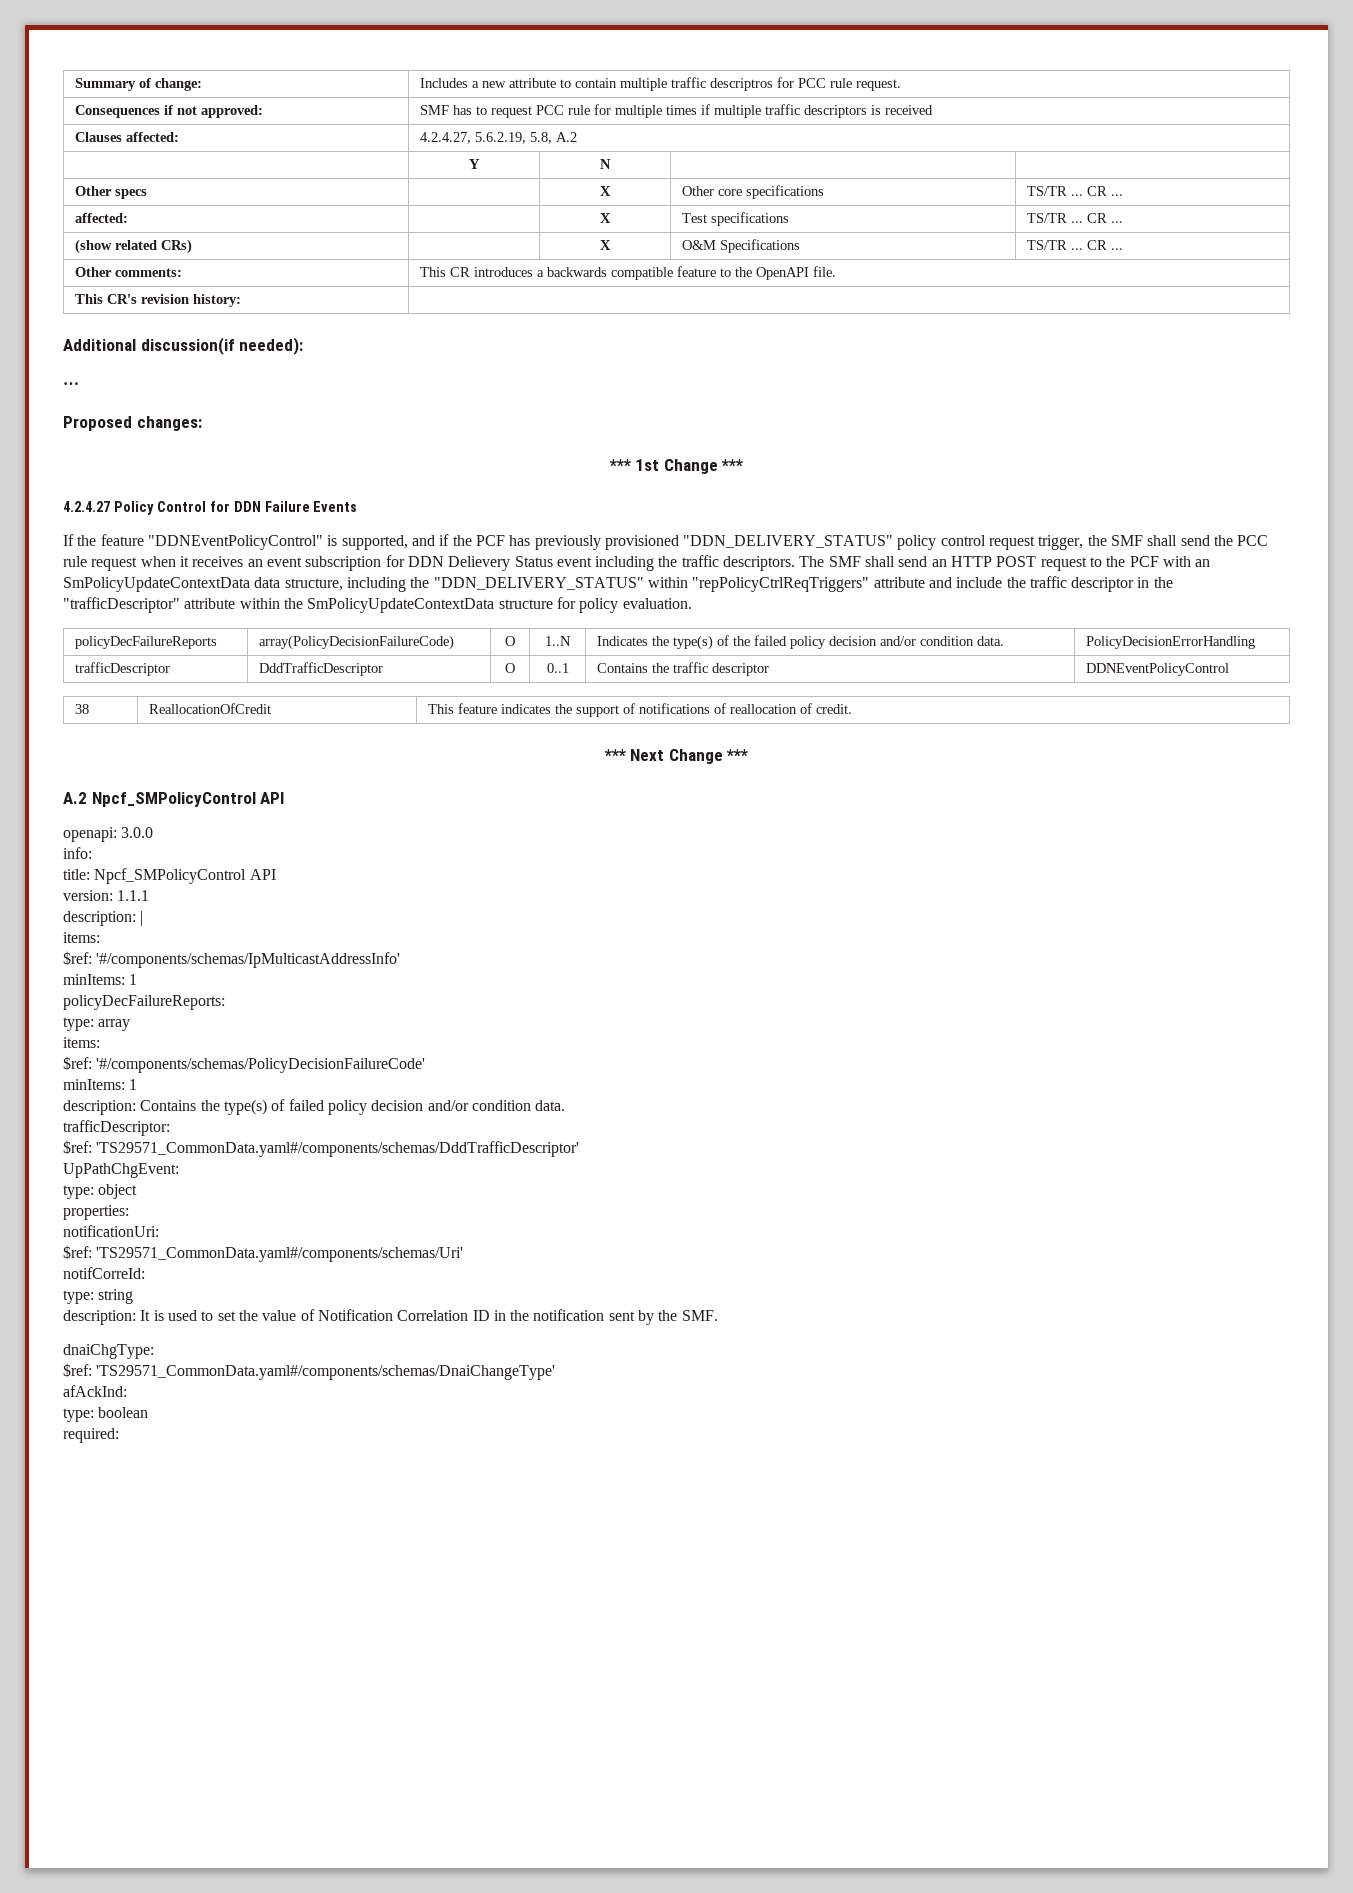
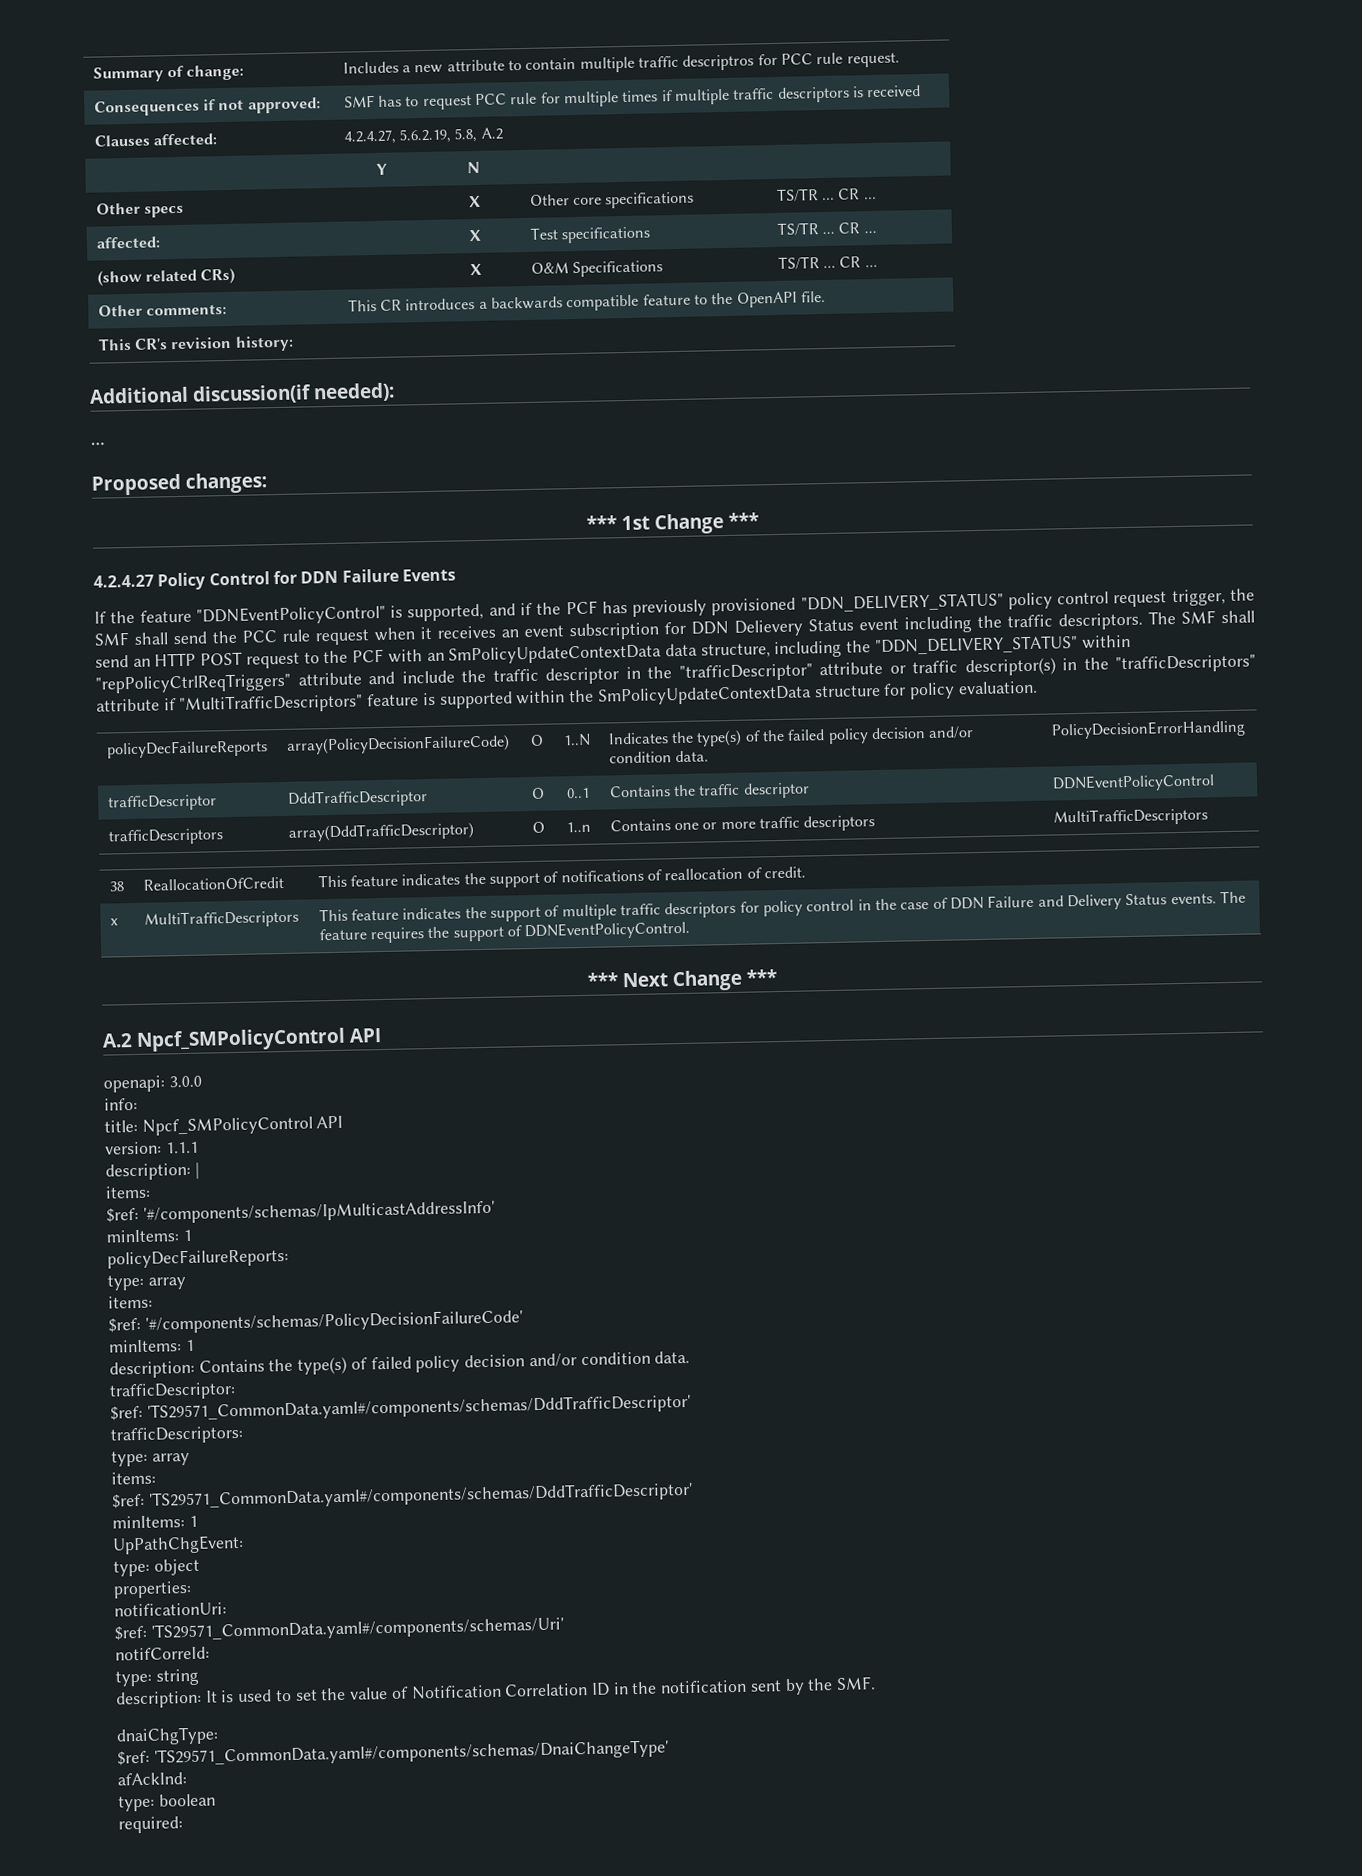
- The SMF shall send an HTTP POST request to the PCF with an SmPolicyUpdateContextData data structure, including the "DDN_DELIVERY_STATUS" within "repPolicyCtrlReqTriggers" attribute and include the traffic descriptor in the "trafficDescriptor" attribute within the SmPolicyUpdateContextData structure for policy evaluation.
+ The SMF shall send an HTTP POST request to the PCF with an SmPolicyUpdateContextData data structure, including the "DDN_DELIVERY_STATUS" within "repPolicyCtrlReqTriggers" attribute and include the traffic descriptor in the "trafficDescriptor" attribute or traffic descriptor(s) in the "trafficDescriptors" attribute if "MultiTrafficDescriptors" feature is supported within the SmPolicyUpdateContextData structure for policy evaluation.
+ trafficDescriptors | array(DddTrafficDescriptor) | O | 1..n | Contains one or more traffic descriptors | MultiTrafficDescriptors
+ x | MultiTrafficDescriptors | This feature indicates the support of multiple traffic descriptors for policy control in the case of DDN Failure and Delivery Status events. The feature requires the support of DDNEventPolicyControl.
+ trafficDescriptors:
+ type: array
+ items:
+ $ref: 'TS29571_CommonData.yaml#/components/schemas/DddTrafficDescriptor'
+ minItems: 1

